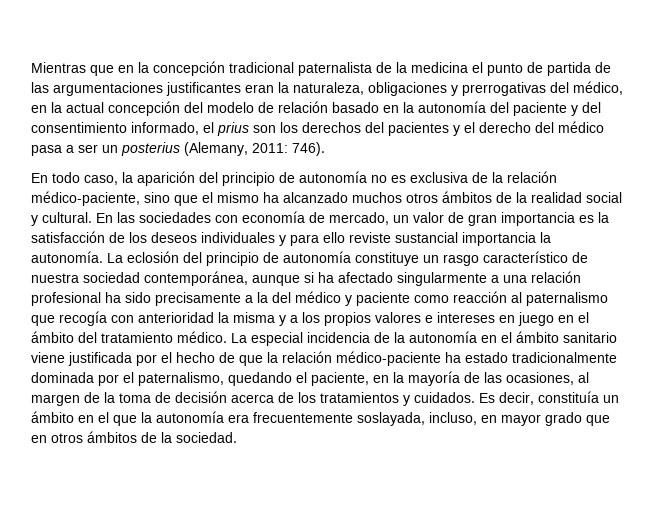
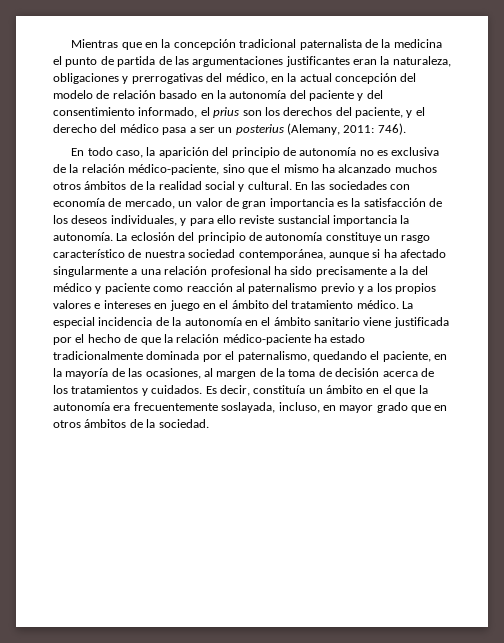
- Mientras que en la concepción tradicional paternalista de la medicina el punto de partida de las argumentaciones justificantes eran la naturaleza, obligaciones y prerrogativas del médico, en la actual concepción del modelo de relación basado en la autonomía del paciente y del consentimiento informado, el prius son los derechos del pacientes y el derecho del médico pasa a ser un posterius (Alemany, 2011:
+ Mientras que en la concepción tradicional paternalista de la medicina el punto de partida de las argumentaciones justificantes eran la naturaleza, obligaciones y prerrogativas del médico, en la actual concepción del modelo de relación basado en la autonomía del paciente y del consentimiento informado, el prius son los derechos del paciente, y el derecho del médico pasa a ser un posterius (Alemany, 2011:
- En las sociedades con economía de mercado, un valor de gran importancia es la satisfacción de los deseos individuales y para ello reviste sustancial importancia la autonomía.
+ En las sociedades con economía de mercado, un valor de gran importancia es la satisfacción de los deseos individuales, y para ello reviste sustancial importancia la autonomía.
- La eclosión del principio de autonomía constituye un rasgo característico de nuestra sociedad contemporánea, aunque si ha afectado singularmente a una relación profesional ha sido precisamente a la del médico y paciente como reacción al paternalismo que recogía con anterioridad la misma y a los propios valores e intereses en juego en el ámbito del tratamiento médico.
+ La eclosión del principio de autonomía constituye un rasgo característico de nuestra sociedad contemporánea, aunque si ha afectado singularmente a una relación profesional ha sido precisamente a la del médico y paciente como reacción al paternalismo previo y a los propios valores e intereses en juego en el ámbito del tratamiento médico.

